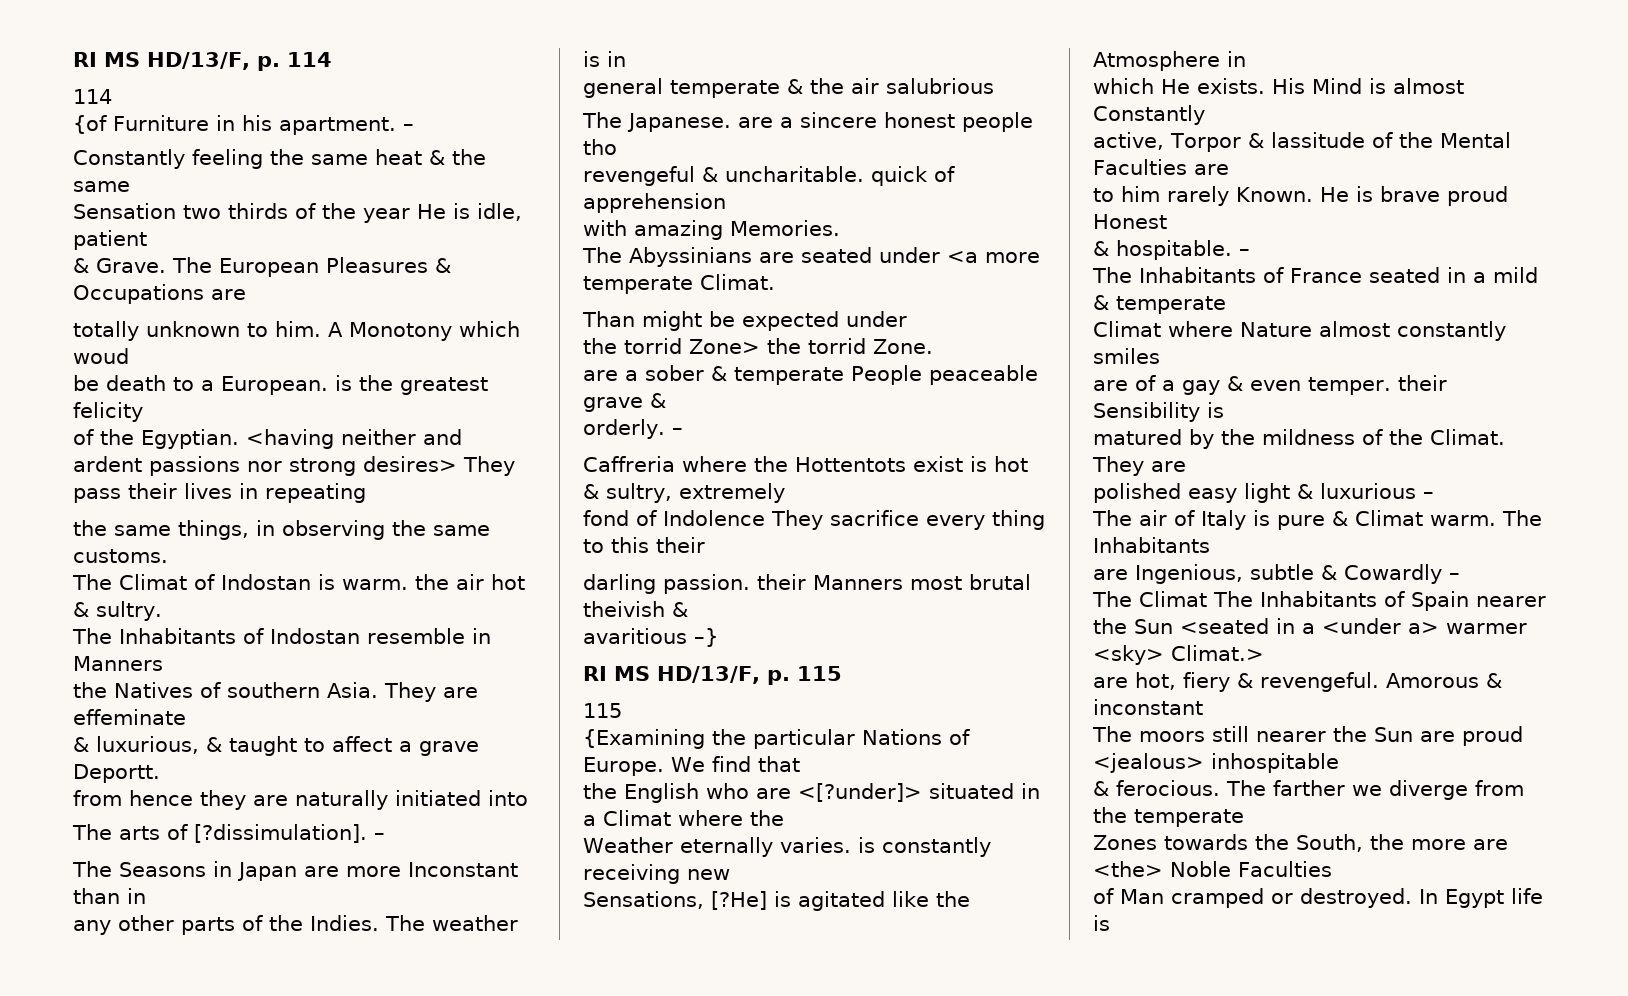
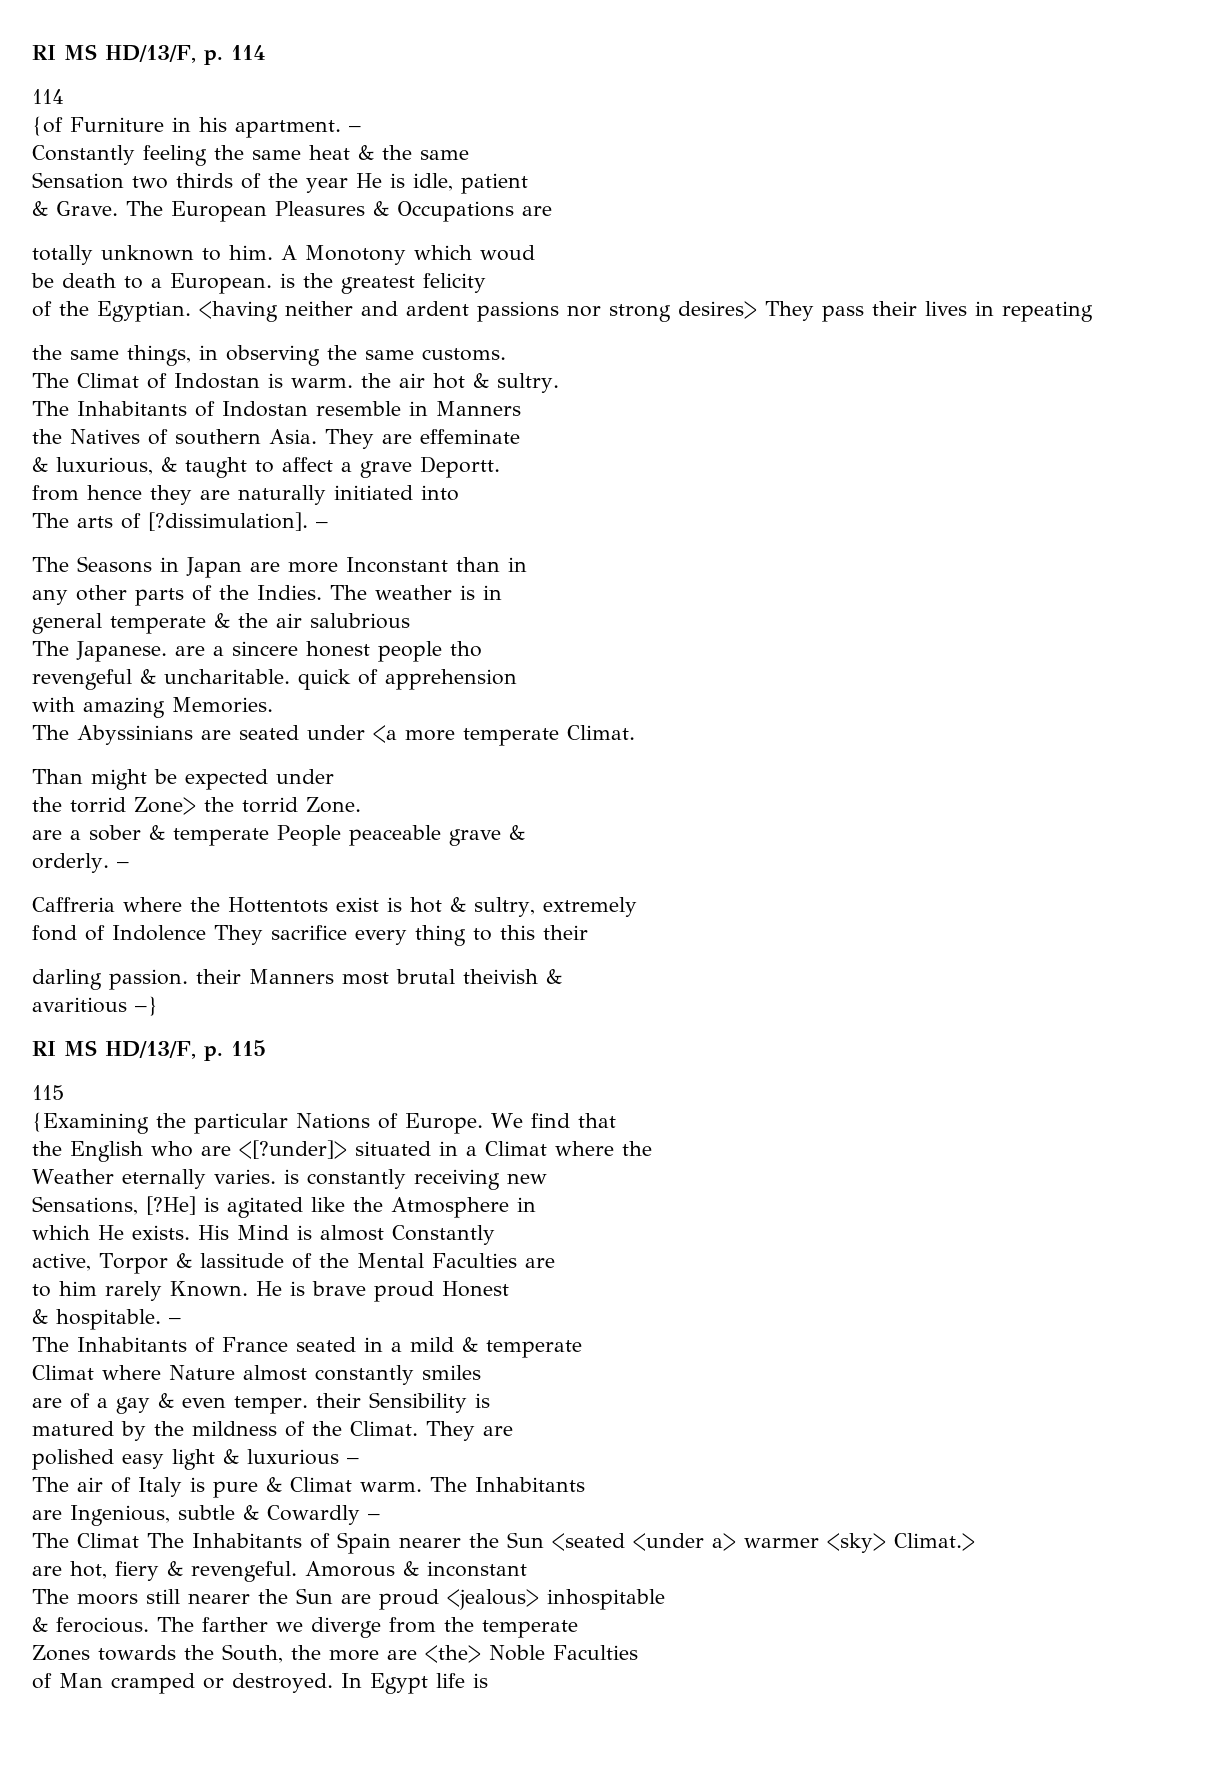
- The Climat The Inhabitants of Spain nearer the Sun <seated in a <under a> warmer <sky> Climat.>
+ The Climat The Inhabitants of Spain nearer the Sun <seated <under a> warmer <sky> Climat.>

